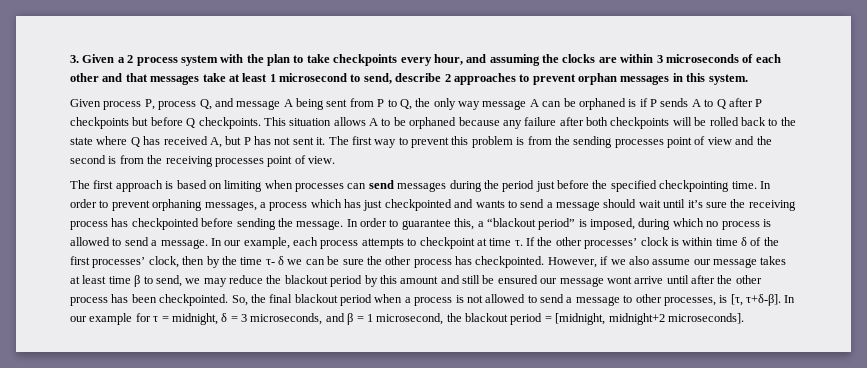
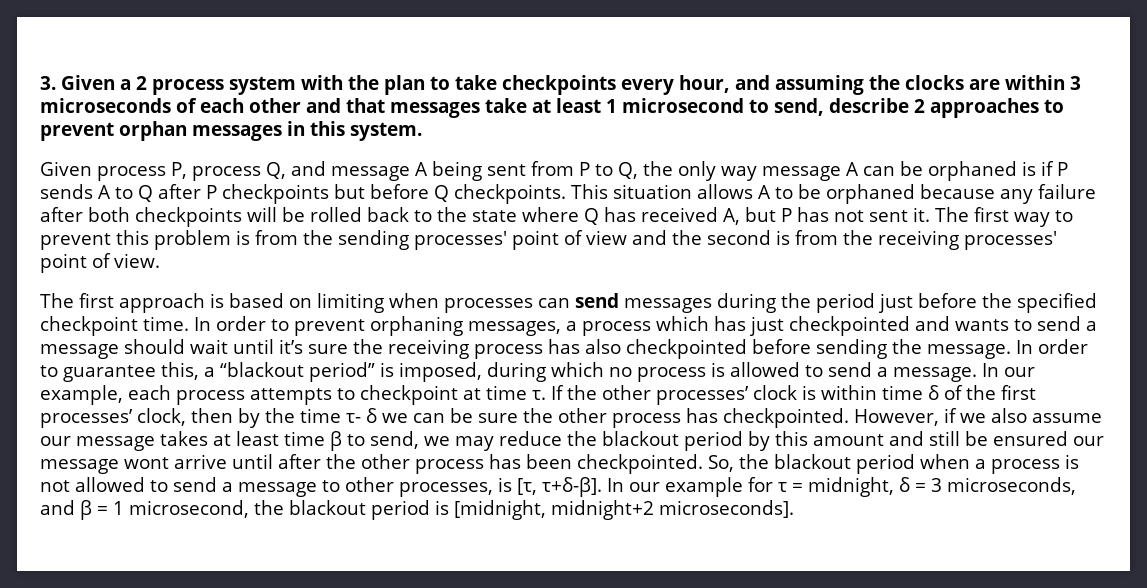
- The first way to prevent this problem is from the sending processes point of view and the second is from the receiving processes point of view.
+ The first way to prevent this problem is from the sending processes' point of view and the second is from the receiving processes' point of view.
- The first approach is based on limiting when processes can send messages during the period just before the specified checkpointing time.
+ The first approach is based on limiting when processes can send messages during the period just before the specified checkpoint time.
- In order to prevent orphaning messages, a process which has just checkpointed and wants to send a message should wait until it’s sure the receiving process has checkpointed before sending the message.
+ In order to prevent orphaning messages, a process which has just checkpointed and wants to send a message should wait until it’s sure the receiving process has also checkpointed before sending the message.
- So, the final blackout period when a process is not allowed to send a message to other processes, is [τ, τ+δ-β].
+ So, the blackout period when a process is not allowed to send a message to other processes, is [τ, τ+δ-β].
- In our example for τ = midnight, δ = 3 microseconds, and β = 1 microsecond, the blackout period = [midnight, midnight+2 microseconds].
+ In our example for τ = midnight, δ = 3 microseconds, and β = 1 microsecond, the blackout period is [midnight, midnight+2 microseconds].

